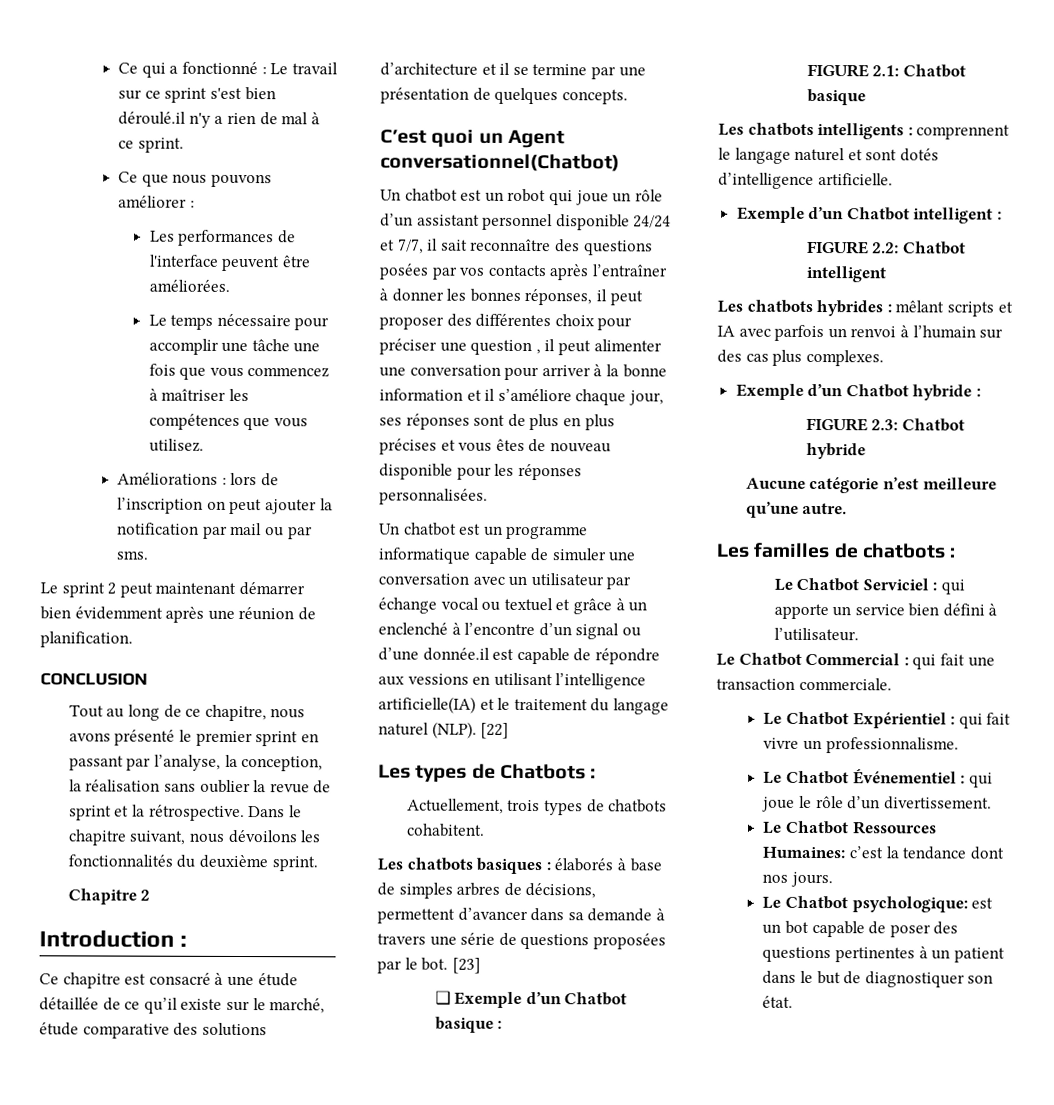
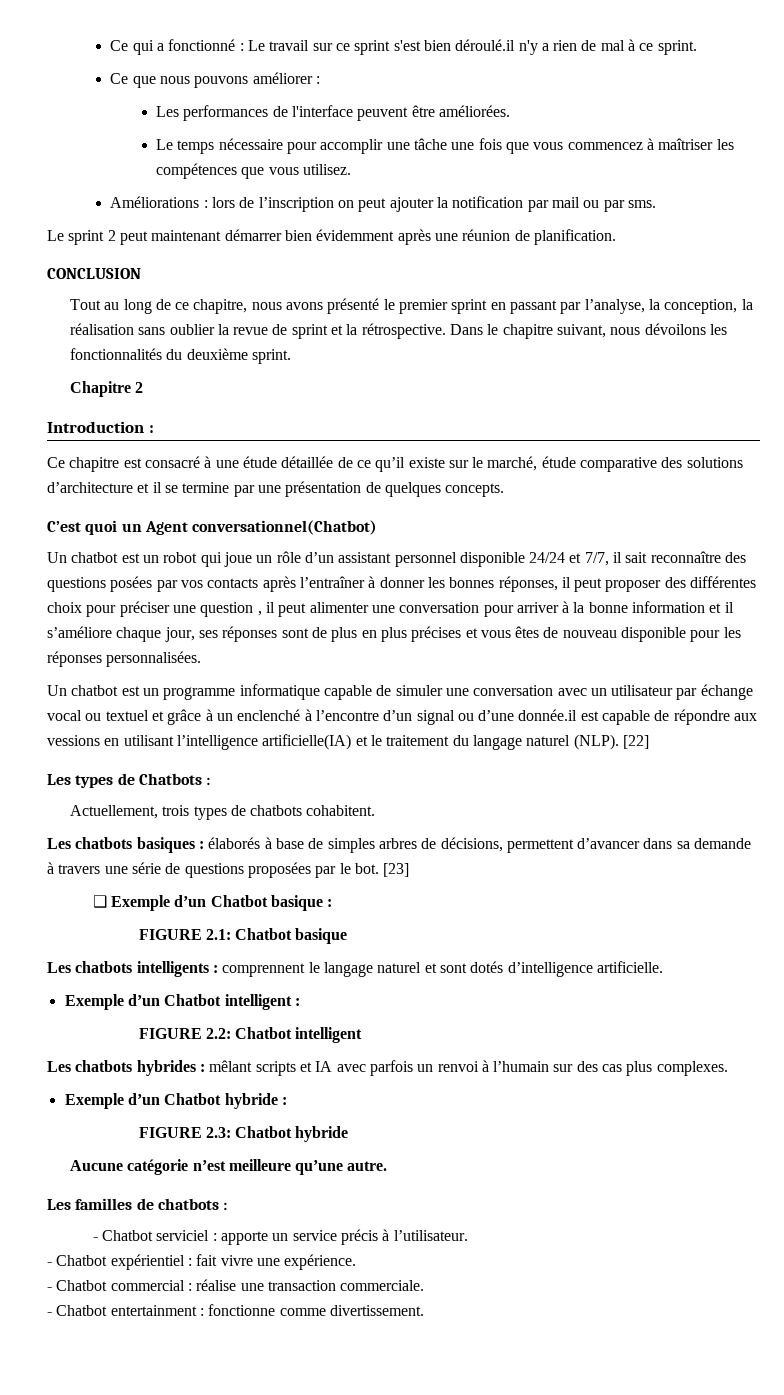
- Le Chatbot Serviciel : qui apporte un service bien défini à l’utilisateur.
+ - Chatbot serviciel : apporte un service précis à l’utilisateur.
- Le Chatbot Commercial : qui fait une transaction commerciale.
- Le Chatbot Expérientiel : qui fait vivre un professionnalisme.
- Le Chatbot Événementiel : qui joue le rôle d’un divertissement.
- Le Chatbot Ressources Humaines: c’est la tendance dont nos jours.
- Le Chatbot psychologique: est un bot capable de poser des questions pertinentes à un patient dans le but de diagnostiquer son état.
+ - Chatbot expérientiel : fait vivre une expérience.
+ - Chatbot commercial : réalise une transaction commerciale.
+ - Chatbot entertainment : fonctionne comme divertissement.

